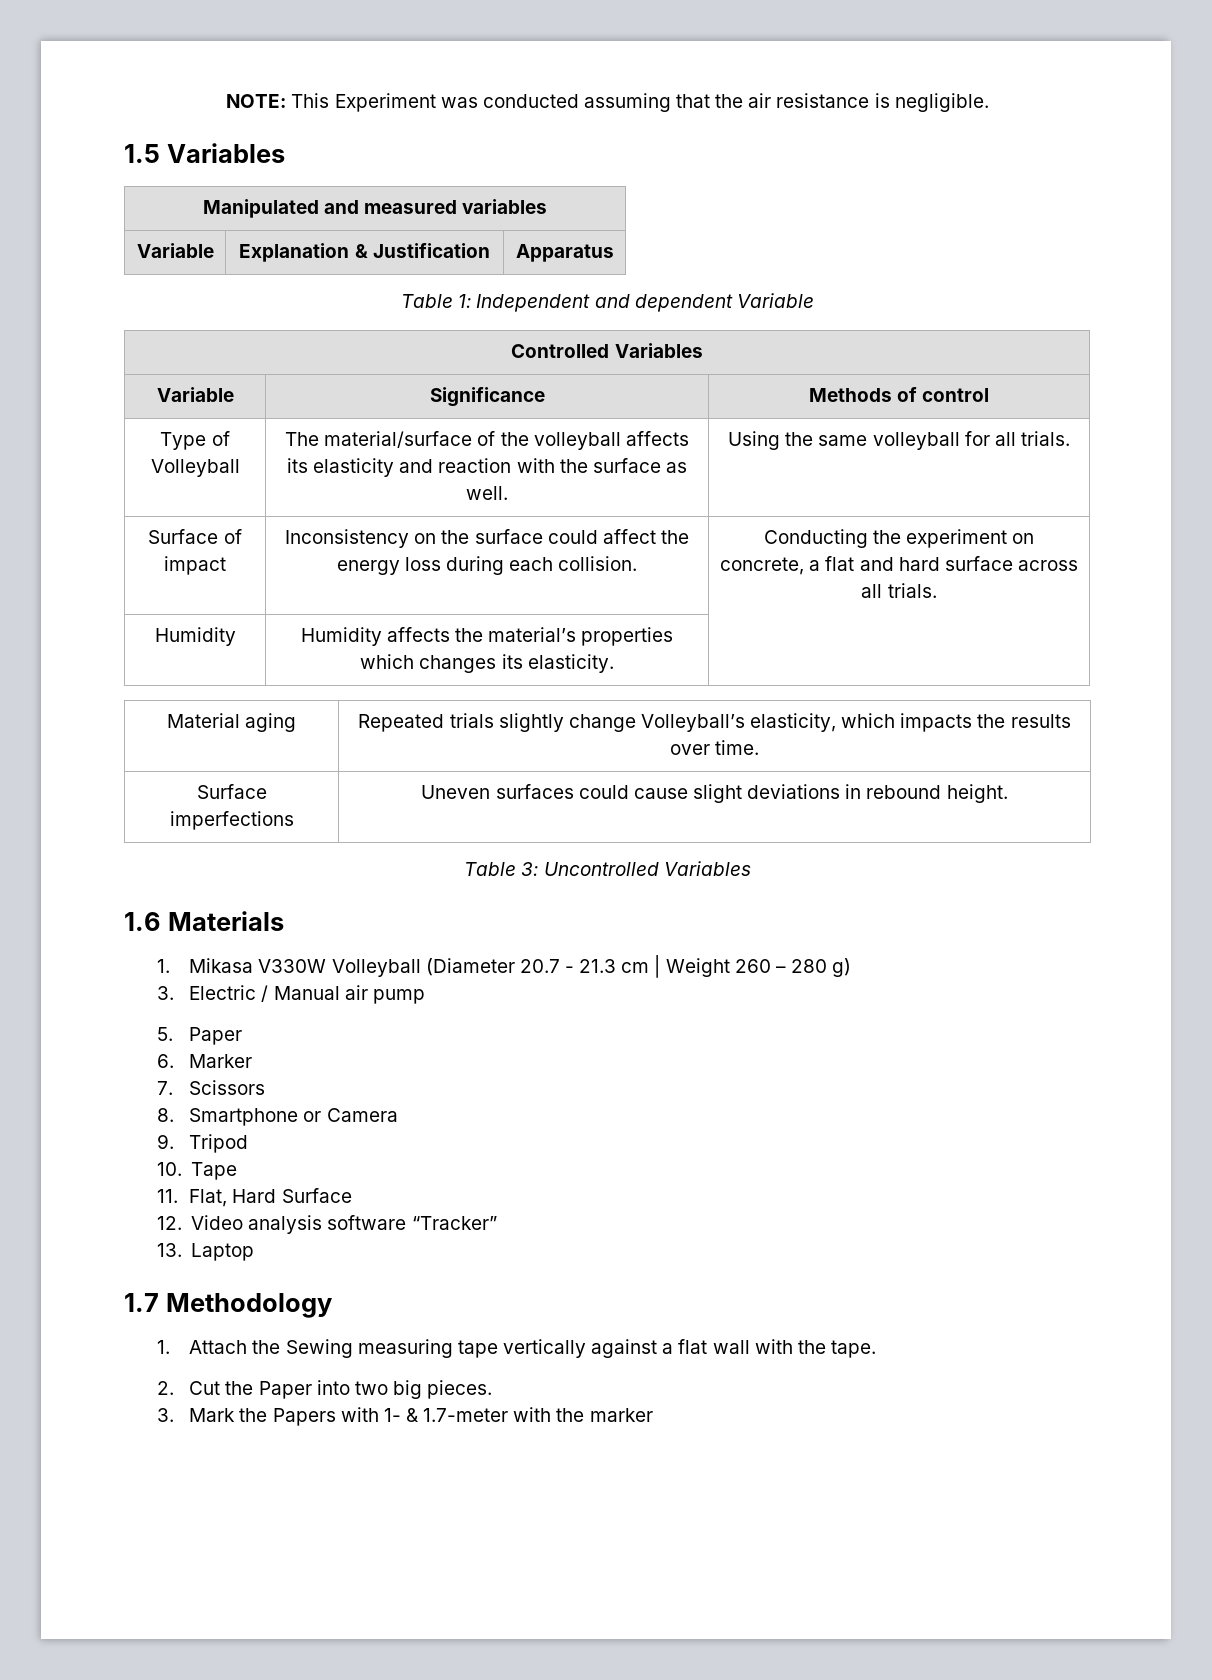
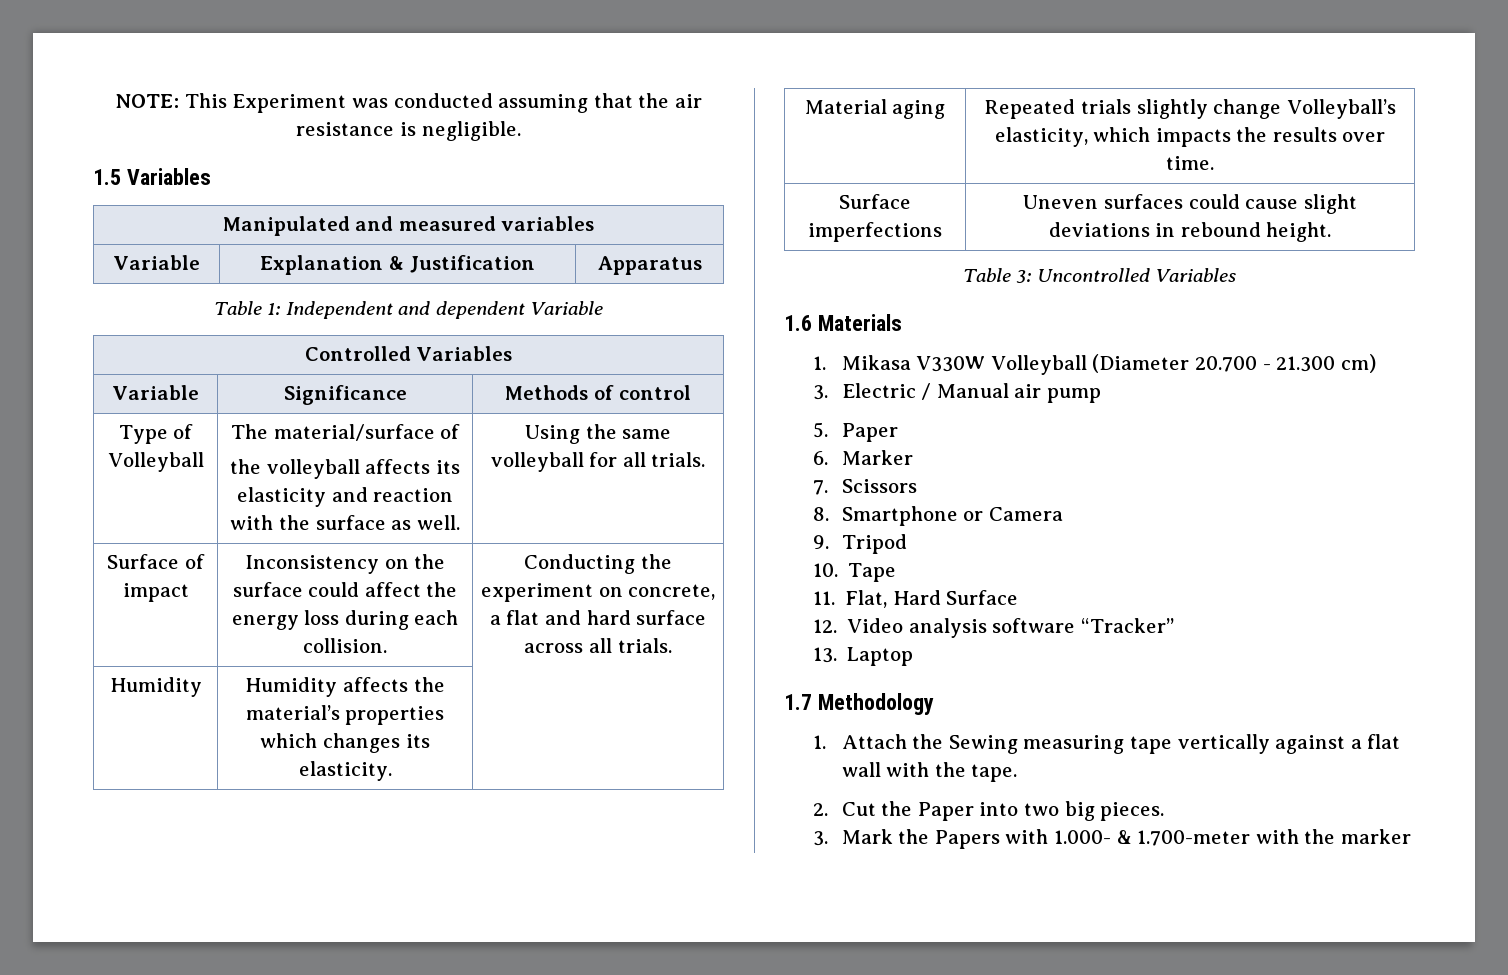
- Type of Volleyball | The material/surface of the volleyball affects its elasticity and reaction with the surface as well. | Using the same volleyball for all trials.
+ Type of Volleyball | The material/surface of
+ the volleyball affects its elasticity and reaction with the surface as well. | Using the same volleyball for all trials.
- 1. Mikasa V330W Volleyball (Diameter 20.7 - 21.3 cm | Weight 260 – 280 g)
+ 1. Mikasa V330W Volleyball (Diameter 20.700 - 21.300 cm)
- 3. Mark the Papers with 1- & 1.7-meter with the marker
+ 3. Mark the Papers with 1.000- & 1.700-meter with the marker

